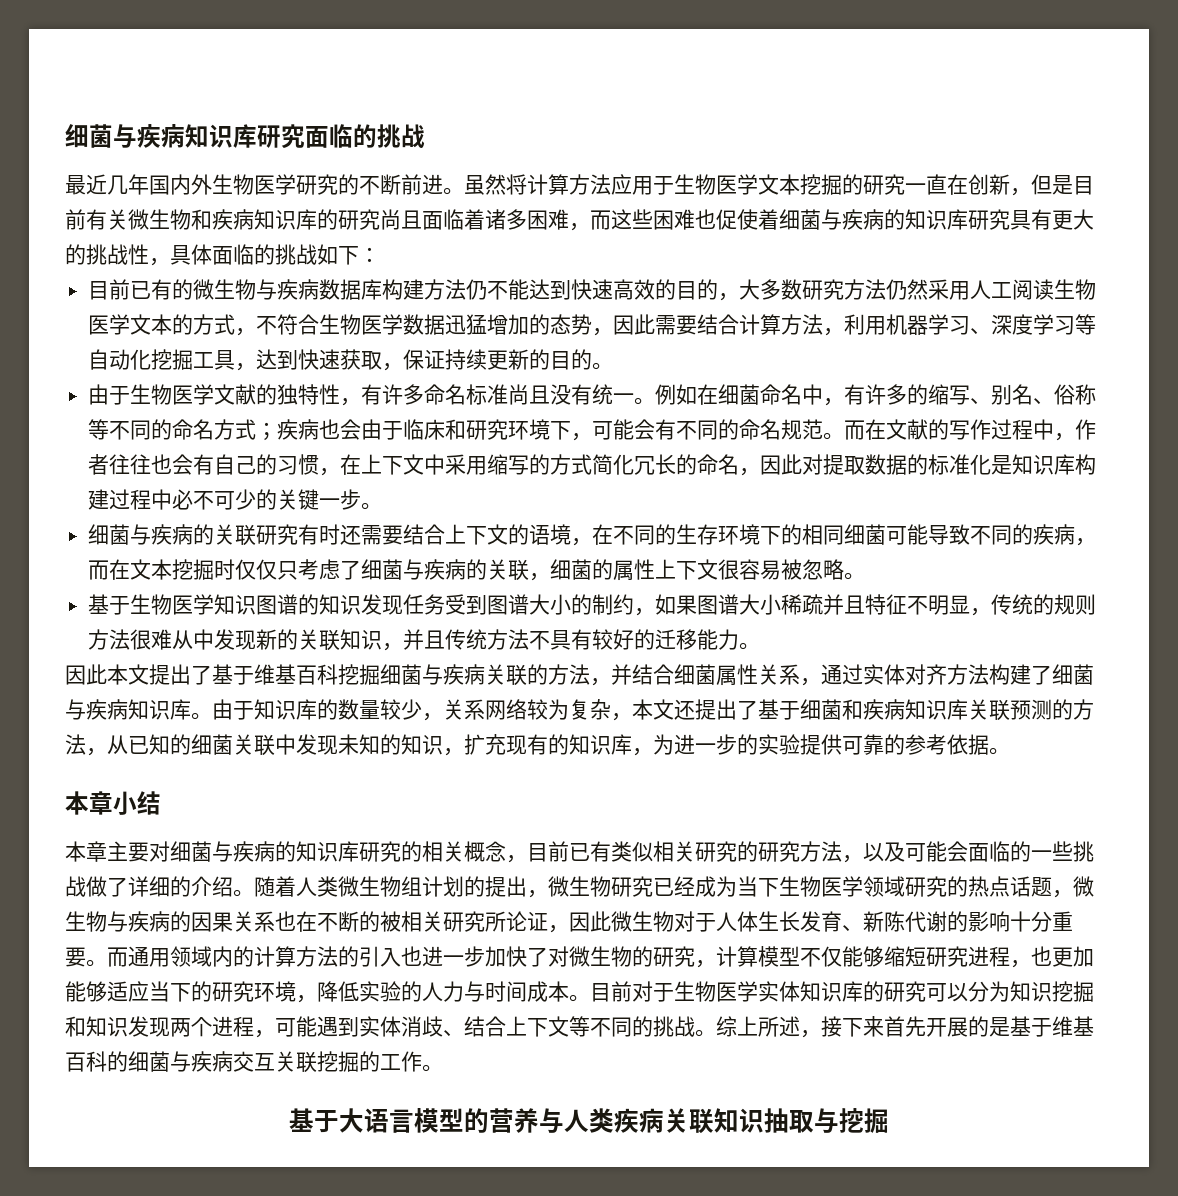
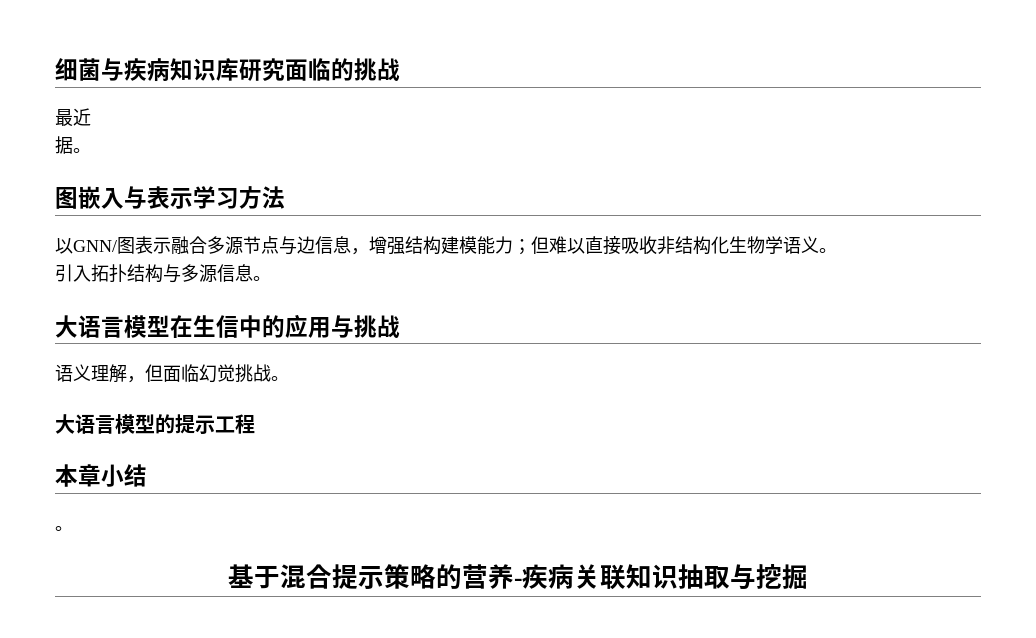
- 最近几年国内外生物医学研究的不断前进。虽然将计算方法应用于生物医学文本挖掘的研究一直在创新，但是目前有关微生物和疾病知识库的研究尚且面临着诸多困难，而这些困难也促使着细菌与疾病的知识库研究具有更大的挑战性，具体面临的挑战如下：
- 目前已有的微生物与疾病数据库构建方法仍不能达到快速高效的目的，大多数研究方法仍然采用人工阅读生物医学文本的方式，不符合生物医学数据迅猛增加的态势，因此需要结合计算方法，利用机器学习、深度学习等自动化挖掘工具，达到快速获取，保证持续更新的目的。
- 由于生物医学文献的独特性，有许多命名标准尚且没有统一。例如在细菌命名中，有许多的缩写、别名、俗称等不同的命名方式；疾病也会由于临床和研究环境下，可能会有不同的命名规范。而在文献的写作过程中，作者往往也会有自己的习惯，在上下文中采用缩写的方式简化冗长的命名，因此对提取数据的标准化是知识库构建过程中必不可少的关键一步。
- 细菌与疾病的关联研究有时还需要结合上下文的语境，在不同的生存环境下的相同细菌可能导致不同的疾病，而在文本挖掘时仅仅只考虑了细菌与疾病的关联，细菌的属性上下文很容易被忽略。
- 基于生物医学知识图谱的知识发现任务受到图谱大小的制约，如果图谱大小稀疏并且特征不明显，传统的规则方法很难从中发现新的关联知识，并且传统方法不具有较好的迁移能力。
- 因此本文提出了基于维基百科挖掘细菌与疾病关联的方法，并结合细菌属性关系，通过实体对齐方法构建了细菌与疾病知识库。由于知识库的数量较少，关系网络较为复杂，本文还提出了基于细菌和疾病知识库关联预测的方法，从已知的细菌关联中发现未知的知识，扩充现有的知识库，为进一步的实验提供可靠的参考依据。
+ 最近
+ 据。
+ 图嵌入与表示学习方法
+ 以GNN/图表示融合多源节点与边信息，增强结构建模能力；但难以直接吸收非结构化生物学语义。
+ 引入拓扑结构与多源信息。
+ 大语言模型在生信中的应用与挑战
+ 语义理解，但面临幻觉挑战。
+ 大语言模型的提示工程
  本章小结
- 本章主要对细菌与疾病的知识库研究的相关概念，目前已有类似相关研究的研究方法，以及可能会面临的一些挑战做了详细的介绍。随着人类微生物组计划的提出，微生物研究已经成为当下生物医学领域研究的热点话题，微生物与疾病的因果关系也在不断的被相关研究所论证，因此微生物对于人体生长发育、新陈代谢的影响十分重要。而通用领域内的计算方法的引入也进一步加快了对微生物的研究，计算模型不仅能够缩短研究进程，也更加能够适应当下的研究环境，降低实验的人力与时间成本。目前对于生物医学实体知识库的研究可以分为知识挖掘和知识发现两个进程，可能遇到实体消歧、结合上下文等不同的挑战。综上所述，接下来首先开展的是基于维基百科的细菌与疾病交互关联挖掘的工作。
- 基于大语言模型的营养与人类疾病关联知识抽取与挖掘
+ 。
+ 基于混合提示策略的营养-疾病关联知识抽取与挖掘

